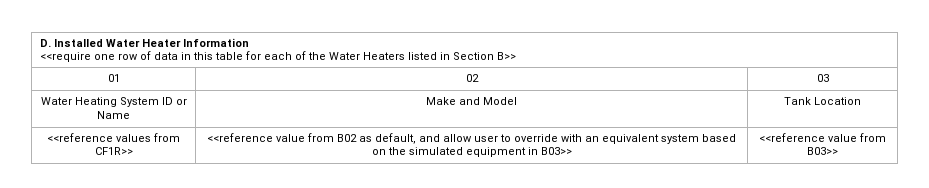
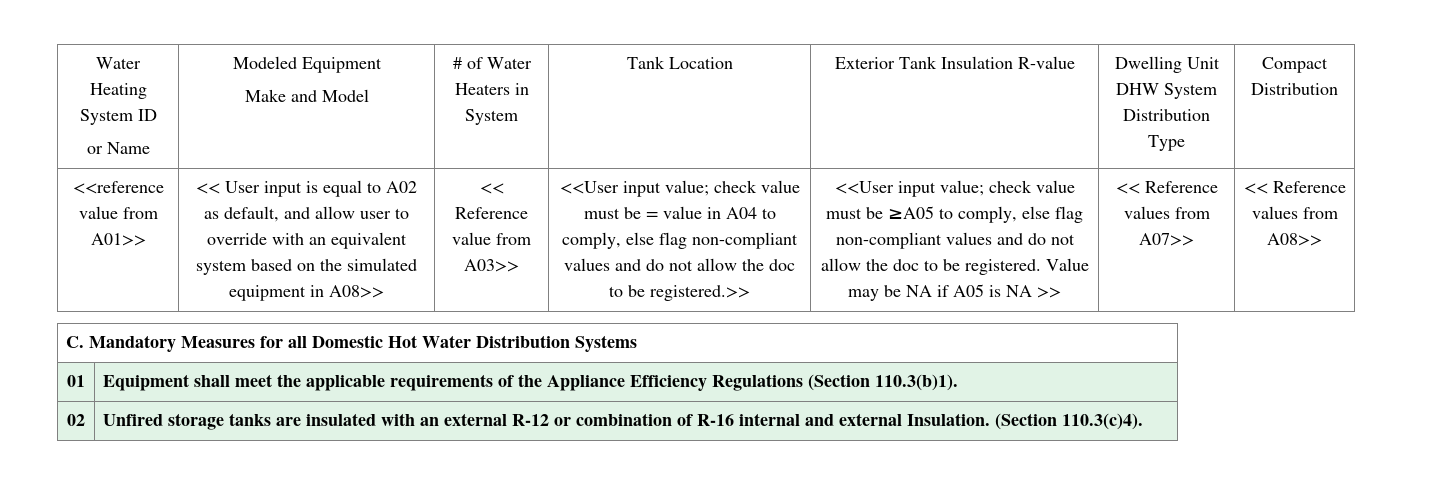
- D. Installed Water Heater Information
- <<require one row of data in this table for each of the Water Heaters listed in Section B>>
- 01 | 02 | 03
- Water Heating System ID or Name | Make and Model | Tank Location
- <<reference values from CF1R>> | <<reference value from B02 as default, and allow user to override with an equivalent system based on the simulated equipment in B03>> | <<reference value from B03>>
+ Water Heating System ID
+ or Name | Modeled Equipment
+ Make and Model | # of Water Heaters in System | Tank Location | Exterior Tank Insulation R-value | Dwelling Unit DHW System Distribution Type | Compact Distribution
+ <<reference value from A01>> | << User input is equal to A02 as default, and allow user to override with an equivalent system based on the simulated equipment in A08>> | << Reference value from A03>> | <<User input value; check value must be = value in A04 to comply, else flag non-compliant values and do not allow the doc to be registered.>> | <<User input value; check value must be ≥A05 to comply, else flag non-compliant values and do not allow the doc to be registered. Value may be NA if A05 is NA >> | << Reference values from A07>> | << Reference values from A08>>
+ C. Mandatory Measures for all Domestic Hot Water Distribution Systems
+ 01 | Equipment shall meet the applicable requirements of the Appliance Efficiency Regulations (Section 110.3(b)1).
+ 02 | Unfired storage tanks are insulated with an external R-12 or combination of R-16 internal and external Insulation. (Section 110.3(c)4).

